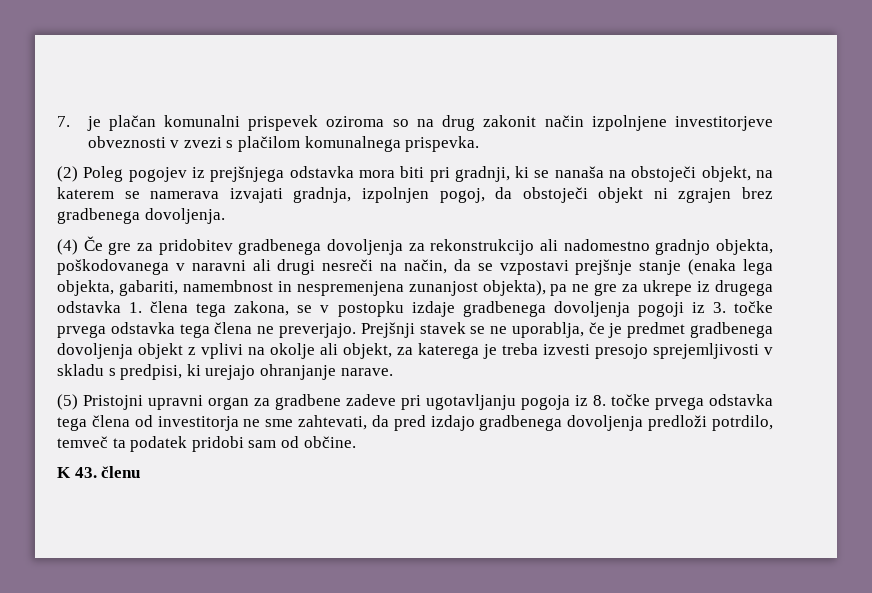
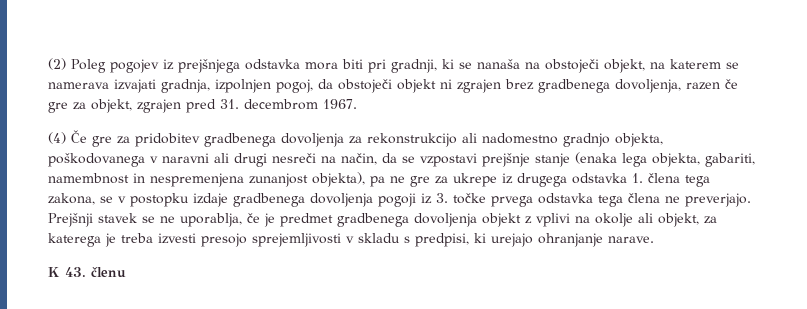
- 7. je plačan komunalni prispevek oziroma so na drug zakonit način izpolnjene investitorjeve obveznosti v zvezi s plačilom komunalnega prispevka.
- (2) Poleg pogojev iz prejšnjega odstavka mora biti pri gradnji, ki se nanaša na obstoječi objekt, na katerem se namerava izvajati gradnja, izpolnjen pogoj, da obstoječi objekt ni zgrajen brez gradbenega dovoljenja.
+ (2) Poleg pogojev iz prejšnjega odstavka mora biti pri gradnji, ki se nanaša na obstoječi objekt, na katerem se namerava izvajati gradnja, izpolnjen pogoj, da obstoječi objekt ni zgrajen brez gradbenega dovoljenja, razen če gre za objekt, zgrajen pred 31. decembrom 1967.
- (5) Pristojni upravni organ za gradbene zadeve pri ugotavljanju pogoja iz 8. točke prvega odstavka tega člena od investitorja ne sme zahtevati, da pred izdajo gradbenega dovoljenja predloži potrdilo, temveč ta podatek pridobi sam od občine.

